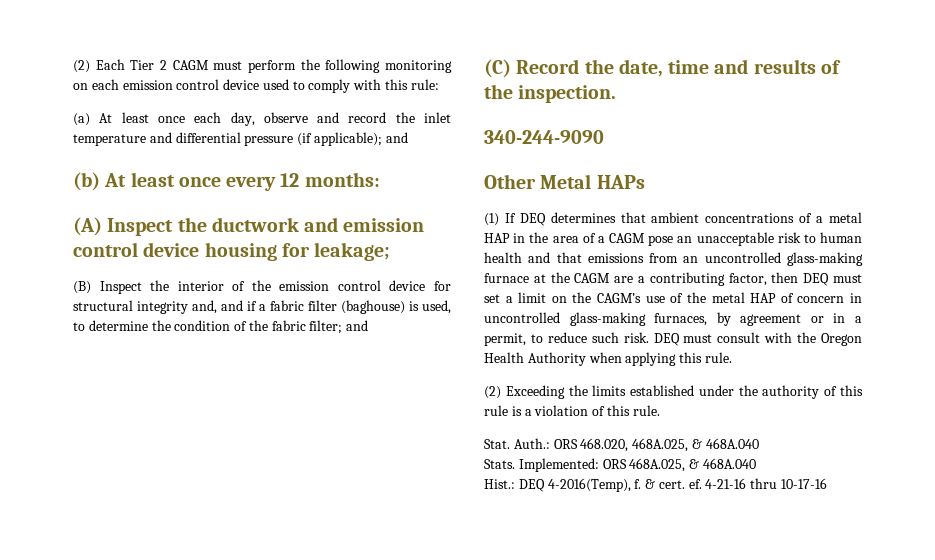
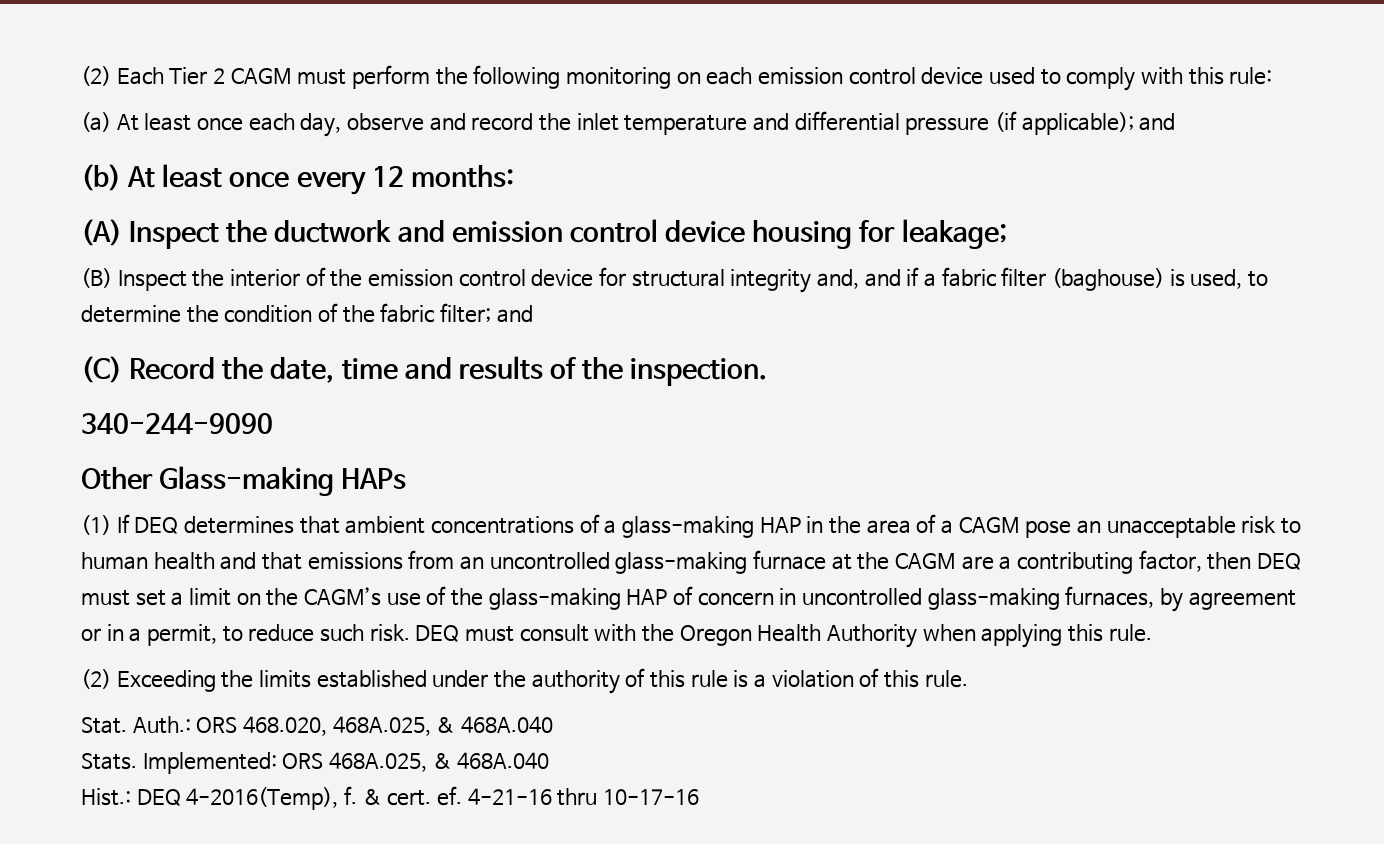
- Other Metal HAPs
+ Other Glass-making HAPs
- (1) If DEQ determines that ambient concentrations of a metal HAP in the area of a CAGM pose an unacceptable risk to human health and that emissions from an uncontrolled glass-making furnace at the CAGM are a contributing factor, then DEQ must set a limit on the CAGM’s use of the metal HAP of concern in uncontrolled glass-making furnaces, by agreement or in a permit, to reduce such risk.
+ (1) If DEQ determines that ambient concentrations of a glass-making HAP in the area of a CAGM pose an unacceptable risk to human health and that emissions from an uncontrolled glass-making furnace at the CAGM are a contributing factor, then DEQ must set a limit on the CAGM’s use of the glass-making HAP of concern in uncontrolled glass-making furnaces, by agreement or in a permit, to reduce such risk.

